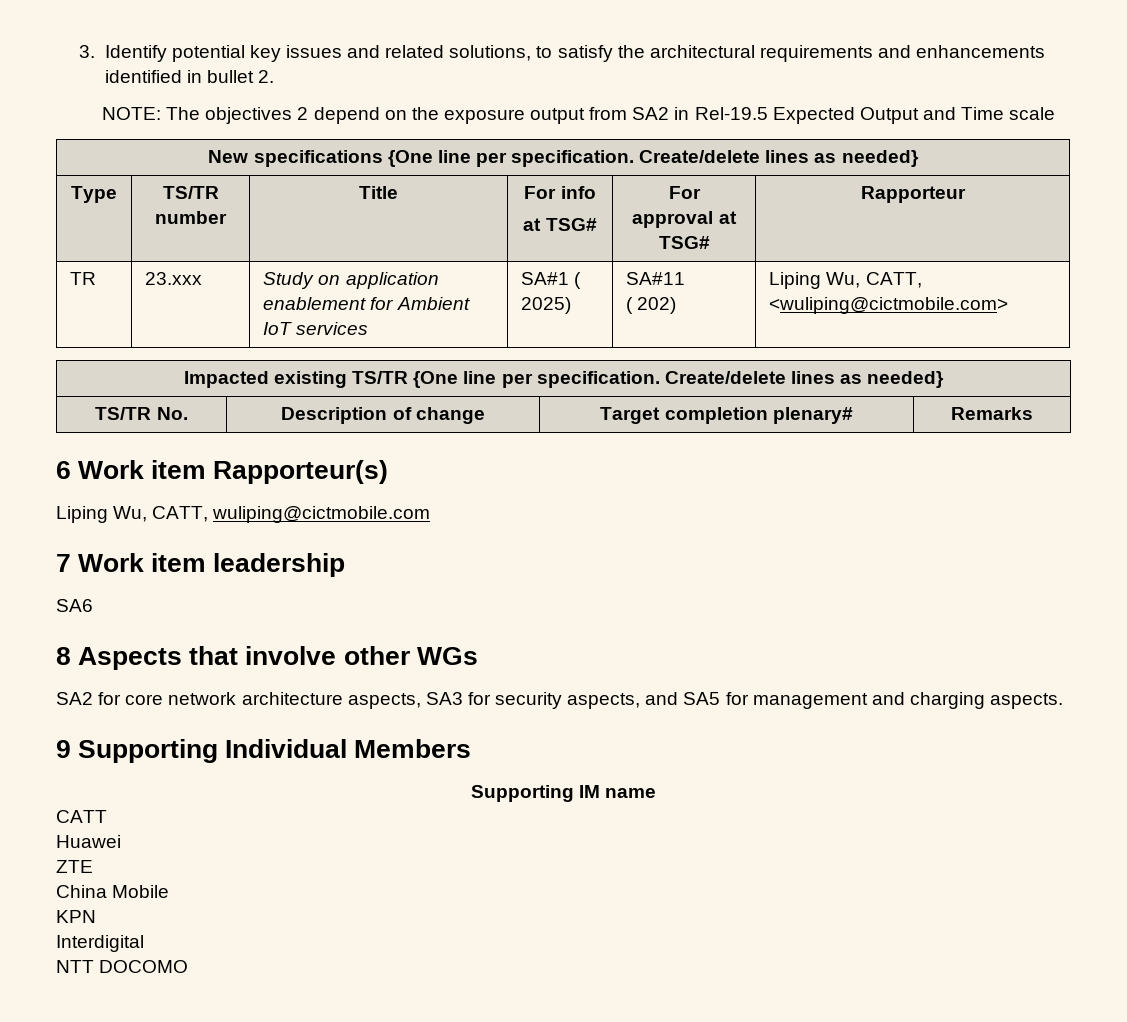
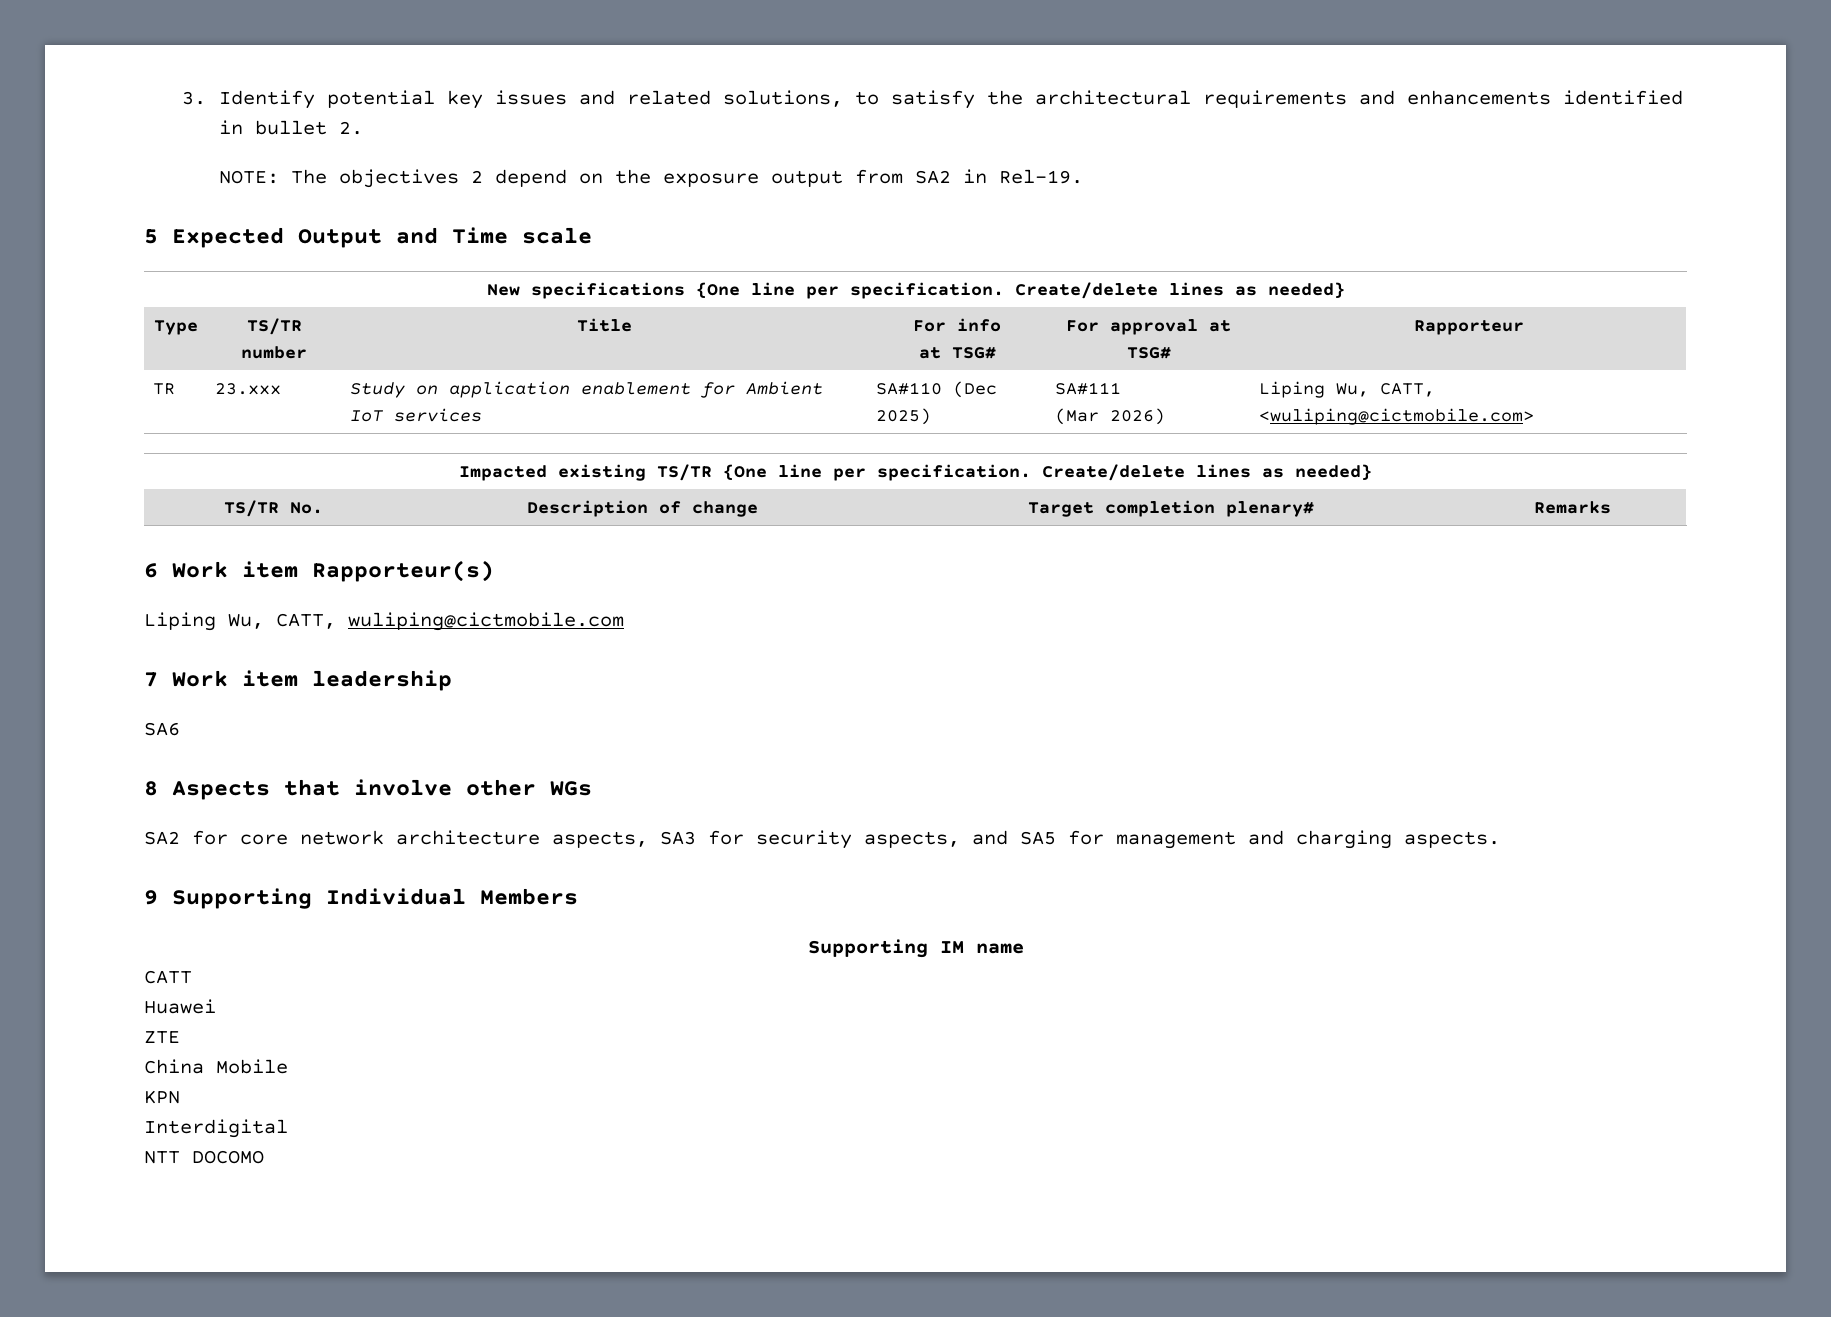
- NOTE: The objectives 2 depend on the exposure output from SA2 in Rel-19.5 Expected Output and Time scale
+ NOTE: The objectives 2 depend on the exposure output from SA2 in Rel-19.
+ 5 Expected Output and Time scale
- TR | 23.xxx | Study on application enablement for Ambient IoT services | SA#1 ( 2025) | SA#11
- ( 202) | Liping Wu, CATT, <wuliping@cictmobile.com>
+ TR | 23.xxx | Study on application enablement for Ambient IoT services | SA#110 (Dec 2025) | SA#111
+ (Mar 2026) | Liping Wu, CATT, <wuliping@cictmobile.com>

